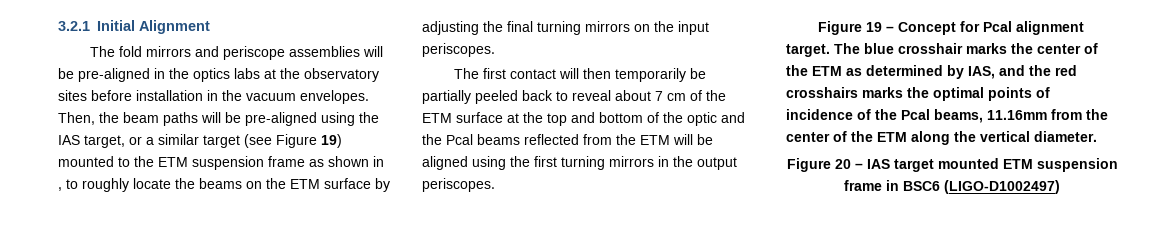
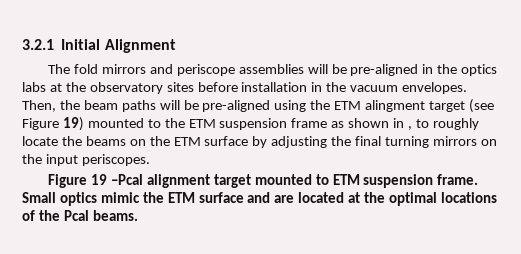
- Then, the beam paths will be pre-aligned using the IAS target, or a similar target (see Figure 19) mounted to the ETM suspension frame as shown in , to roughly locate the beams on the ETM surface by adjusting the final turning mirrors on the input periscopes.
+ Then, the beam paths will be pre-aligned using the ETM alingment target (see Figure 19) mounted to the ETM suspension frame as shown in , to roughly locate the beams on the ETM surface by adjusting the final turning mirrors on the input periscopes.
- The first contact will then temporarily be partially peeled back to reveal about 7 cm of the ETM surface at the top and bottom of the optic and the Pcal beams reflected from the ETM will be aligned using the first turning mirrors in the output periscopes.
- Figure 19 – Concept for Pcal alignment target. The blue crosshair marks the center of the ETM as determined by IAS, and the red crosshairs marks the optimal points of incidence of the Pcal beams, 11.16mm from the center of the ETM along the vertical diameter.
- Figure 20 – IAS target mounted ETM suspension frame in BSC6 (LIGO-D1002497)
+ Figure 19 –Pcal alignment target mounted to ETM suspension frame. Small optics mimic the ETM surface and are located at the optimal locations of the Pcal beams.

